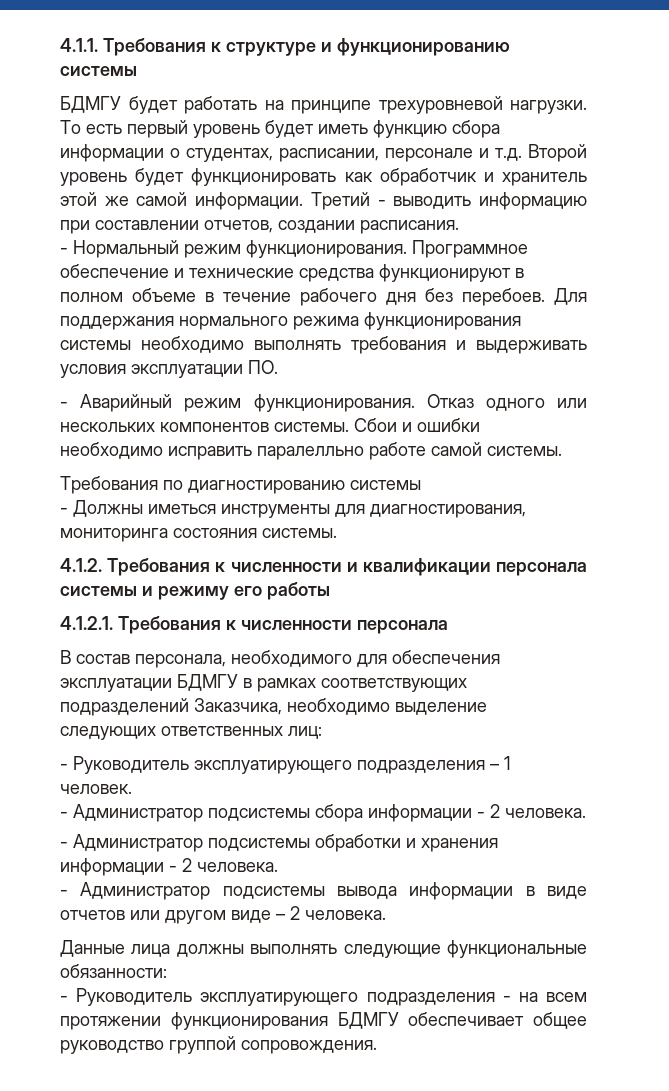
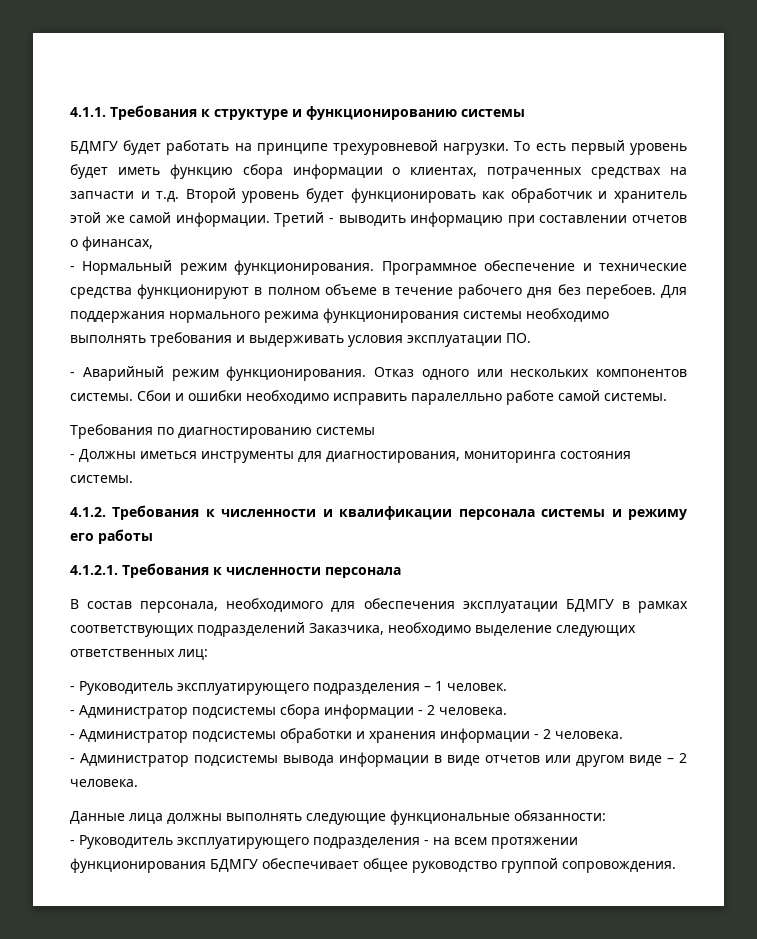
- То есть первый уровень будет иметь функцию сбора информации о студентах, расписании, персонале и т.д. Второй уровень будет функционировать как обработчик и хранитель этой же самой информации.
+ То есть первый уровень будет иметь функцию сбора информации о клиентах, потраченных средствах на запчасти и т.д. Второй уровень будет функционировать как обработчик и хранитель этой же самой информации.
- Третий - выводить информацию при составлении отчетов, создании расписания.
+ Третий - выводить информацию при составлении отчетов о финансах,

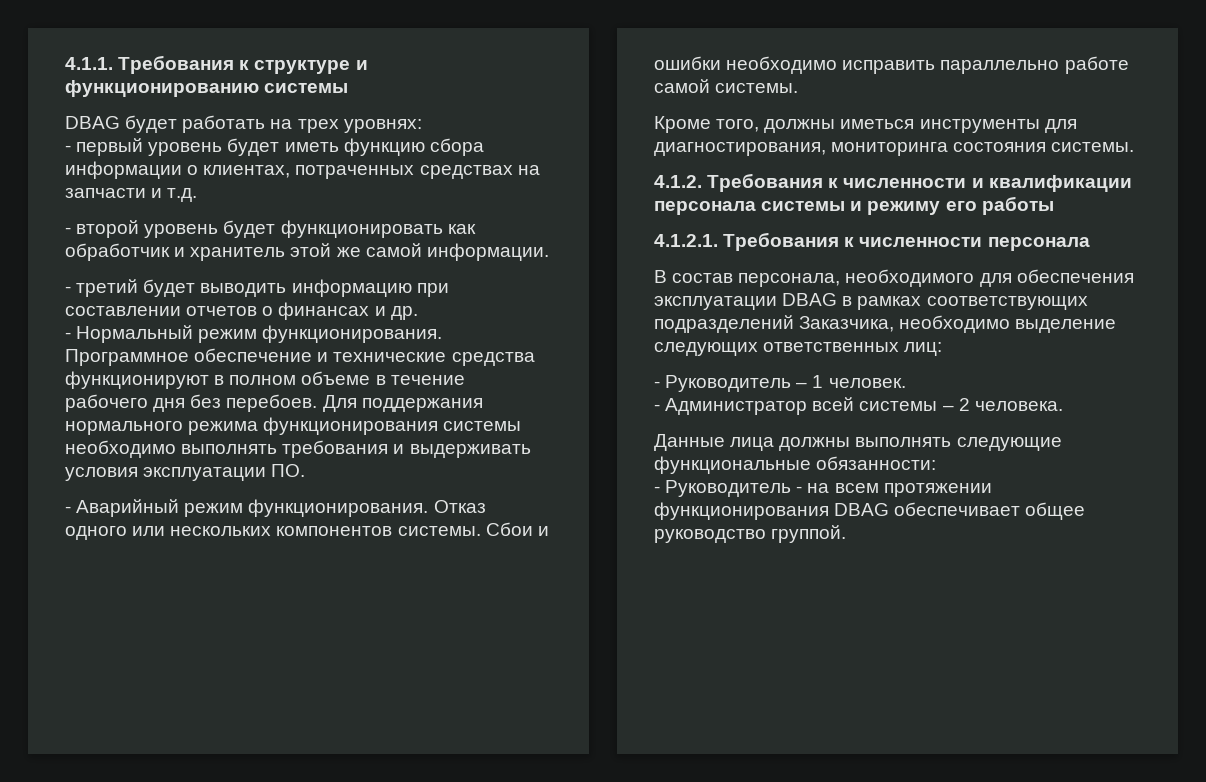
- БДМГУ будет работать на принципе трехуровневой нагрузки. То есть первый уровень будет иметь функцию сбора информации о клиентах, потраченных средствах на запчасти и т.д. Второй уровень будет функционировать как обработчик и хранитель этой же самой информации. Третий - выводить информацию при составлении отчетов о финансах,
+ DBAG будет работать на трех уровнях:
+ - первый уровень будет иметь функцию сбора информации о клиентах, потраченных средствах на запчасти и т.д.
+ - второй уровень будет функционировать как обработчик и хранитель этой же самой информации.
+ - третий будет выводить информацию при составлении отчетов о финансах и др.
- Сбои и ошибки необходимо исправить паралелльно работе самой системы.
+ Сбои и ошибки необходимо исправить параллельно работе самой системы.
- Требования по диагностированию системы
- - Должны иметься инструменты для диагностирования, мониторинга состояния системы.
+ Кроме того, должны иметься инструменты для диагностирования, мониторинга состояния системы.
- В состав персонала, необходимого для обеспечения эксплуатации БДМГУ в рамках соответствующих подразделений Заказчика, необходимо выделение следующих ответственных лиц:
+ В состав персонала, необходимого для обеспечения эксплуатации DBAG в рамках соответствующих подразделений Заказчика, необходимо выделение следующих ответственных лиц:
- - Руководитель эксплуатирующего подразделения – 1 человек.
+ - Руководитель – 1 человек.
- - Администратор подсистемы сбора информации - 2 человека.
- - Администратор подсистемы обработки и хранения информации - 2 человека.
- - Администратор подсистемы вывода информации в виде отчетов или другом виде – 2 человека.
+ - Администратор всей системы – 2 человека.
- - Руководитель эксплуатирующего подразделения - на всем протяжении функционирования БДМГУ обеспечивает общее руководство группой сопровождения.
+ - Руководитель - на всем протяжении функционирования DBAG обеспечивает общее руководство группой.

